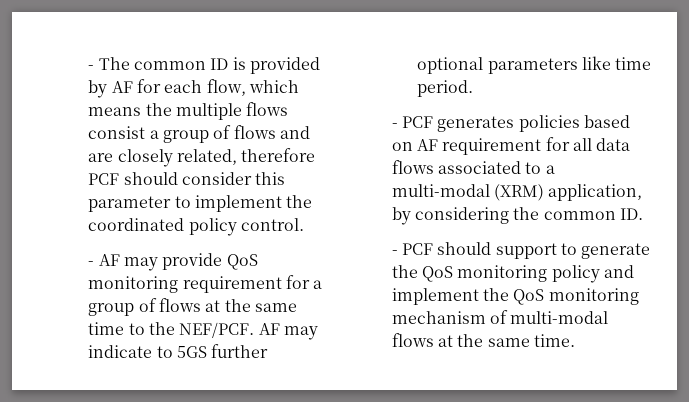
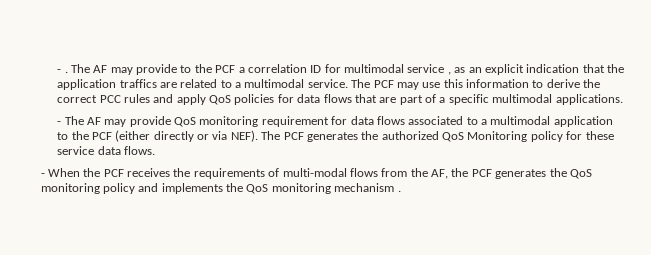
- - The common ID is provided by AF for each flow, which means the multiple flows consist a group of flows and are closely related, therefore PCF should consider this parameter to implement the coordinated policy control.
- - AF may provide QoS monitoring requirement for a group of flows at the same time to the NEF/PCF. AF may indicate to 5GS further optional parameters like time period.
- - PCF generates policies based on AF requirement for all data flows associated to a multi-modal (XRM) application, by considering the common ID.
- - PCF should support to generate the QoS monitoring policy and implement the QoS monitoring mechanism of multi-modal flows at the same time.
+ - . The AF may provide to the PCF a correlation ID for multimodal service , as an explicit indication that the application traffics are related to a multimodal service. The PCF may use this information to derive the correct PCC rules and apply QoS policies for data flows that are part of a specific multimodal applications.
+ - The AF may provide QoS monitoring requirement for data flows associated to a multimodal application to the PCF (either directly or via NEF). The PCF generates the authorized QoS Monitoring policy for these service data flows.
+ - When the PCF receives the requirements of multi-modal flows from the AF, the PCF generates the QoS monitoring policy and implements the QoS monitoring mechanism .

